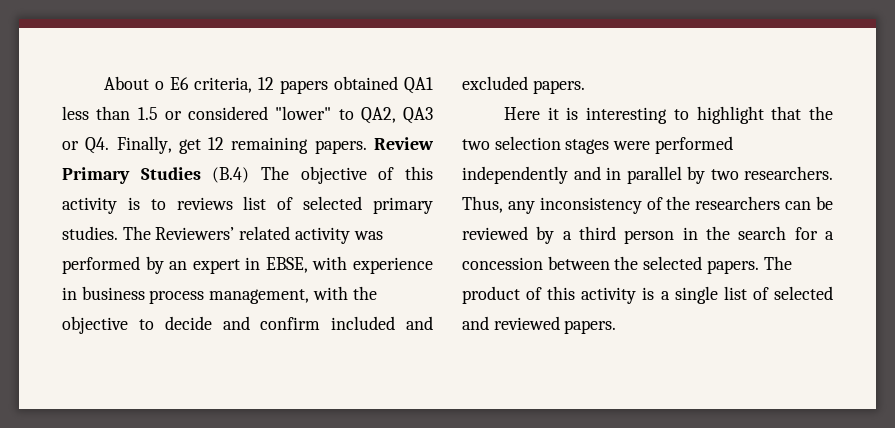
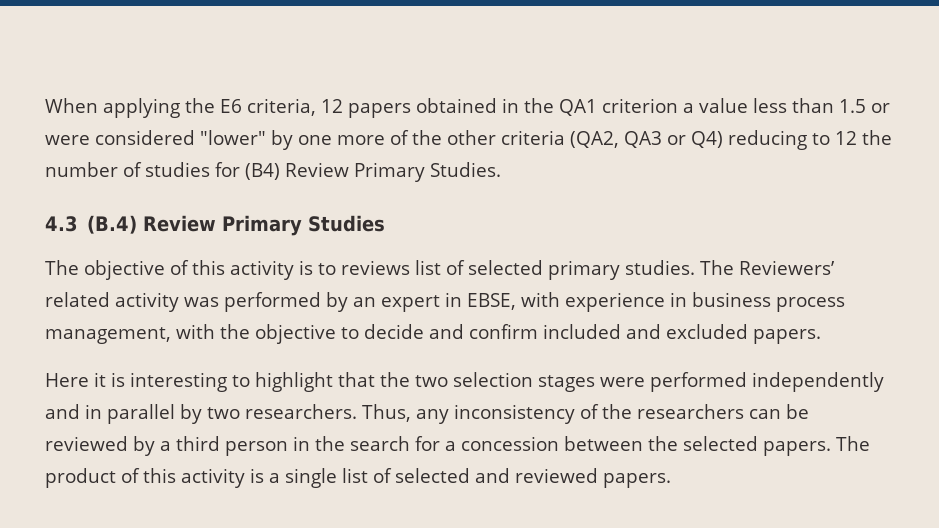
- About o E6 criteria, 12 papers obtained QA1 less than 1.5 or considered "lower" to QA2, QA3 or Q4. Finally, get 12 remaining papers. Review Primary Studies (B.4) The objective of this activity is to reviews list of selected primary studies.
+ When applying the E6 criteria, 12 papers obtained in the QA1 criterion a value less than 1.5 or were considered "lower" by one more of the other criteria (QA2, QA3 or Q4) reducing to 12 the number of studies for (B4) Review Primary Studies.
+ 4.3 (B.4) Review Primary Studies
+ The objective of this activity is to reviews list of selected primary studies.

